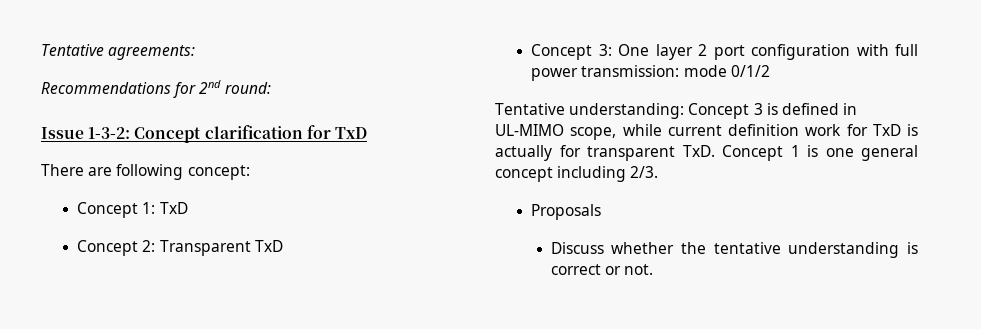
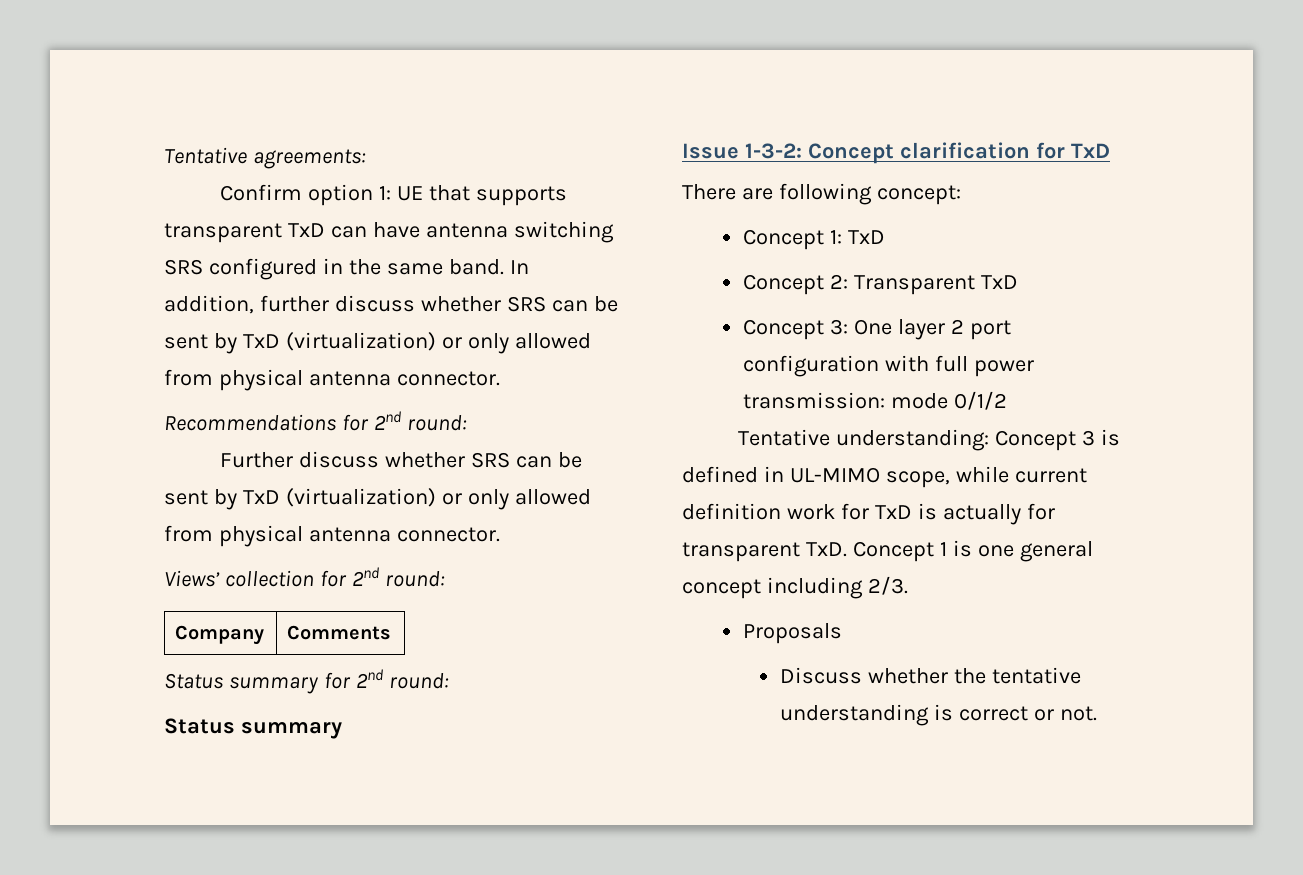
+ Confirm option 1: UE that supports transparent TxD can have antenna switching SRS configured in the same band. In addition, further discuss whether SRS can be sent by TxD (virtualization) or only allowed from physical antenna connector.
  Recommendations for 2nd round:
+ Further discuss whether SRS can be sent by TxD (virtualization) or only allowed from physical antenna connector.
+ Views’ collection for 2nd round:
+ Company | Comments
+ Status summary for 2nd round:
+ Status summary

